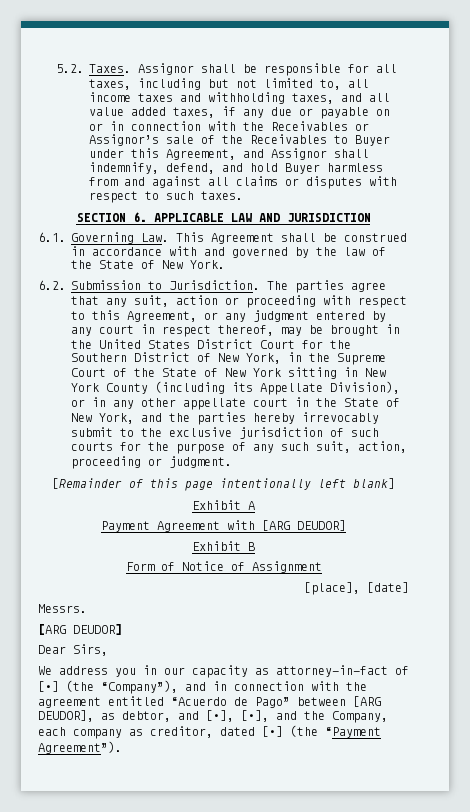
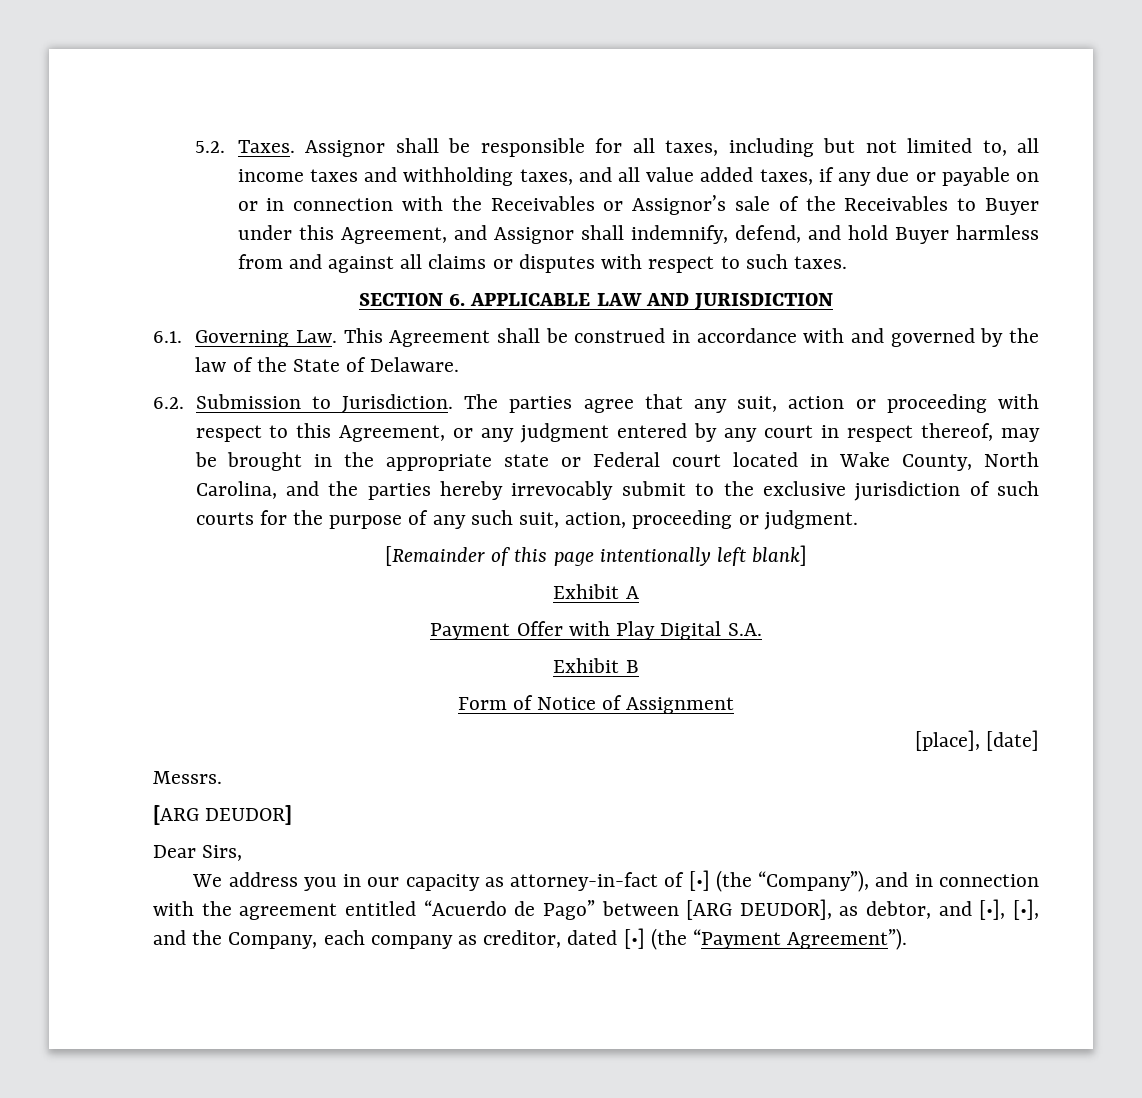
- 6.1. Governing Law. This Agreement shall be construed in accordance with and governed by the law of the State of New York.
+ 6.1. Governing Law. This Agreement shall be construed in accordance with and governed by the law of the State of Delaware.
- The parties agree that any suit, action or proceeding with respect to this Agreement, or any judgment entered by any court in respect thereof, may be brought in the United States District Court for the Southern District of New York, in the Supreme Court of the State of New York sitting in New York County (including its Appellate Division), or in any other appellate court in the State of New York, and the parties hereby irrevocably submit to the exclusive jurisdiction of such courts for the purpose of any such suit, action, proceeding or judgment.
+ The parties agree that any suit, action or proceeding with respect to this Agreement, or any judgment entered by any court in respect thereof, may be brought in the appropriate state or Federal court located in Wake County, North Carolina, and the parties hereby irrevocably submit to the exclusive jurisdiction of such courts for the purpose of any such suit, action, proceeding or judgment.
- Payment Agreement with [ARG DEUDOR]
+ Payment Offer with Play Digital S.A.

